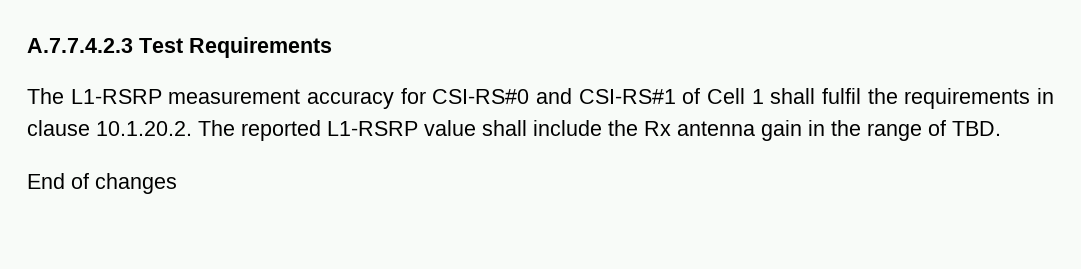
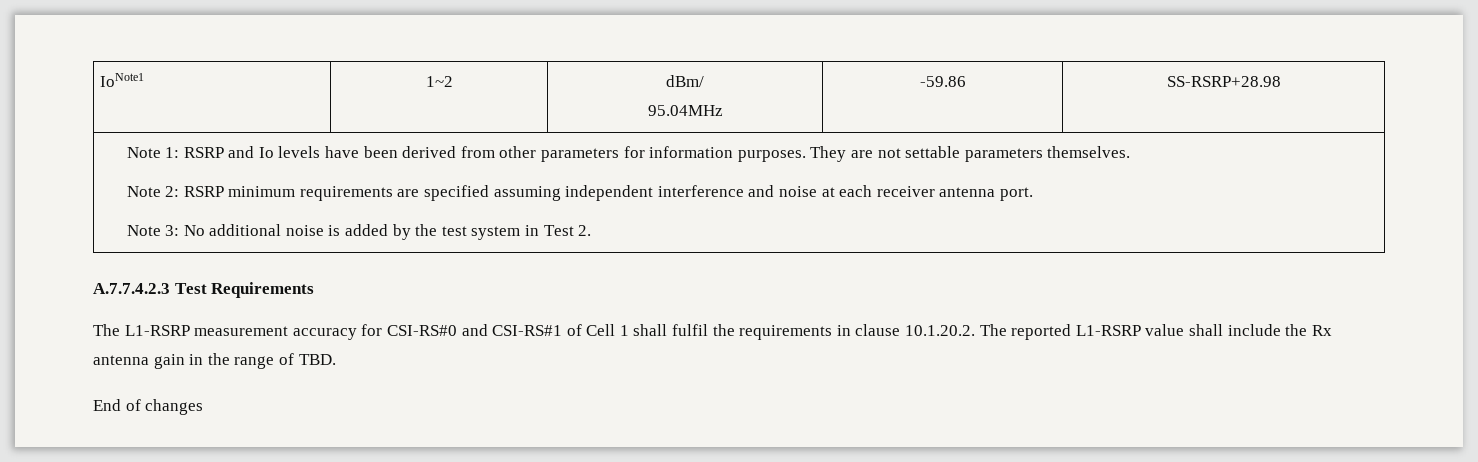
+ IoNote1 | 1~2 | dBm/
+ 95.04MHz | -59.86 | SS-RSRP+28.98
+ Note 1: RSRP and Io levels have been derived from other parameters for information purposes. They are not settable parameters themselves.
+ Note 2: RSRP minimum requirements are specified assuming independent interference and noise at each receiver antenna port.
+ Note 3: No additional noise is added by the test system in Test 2.

